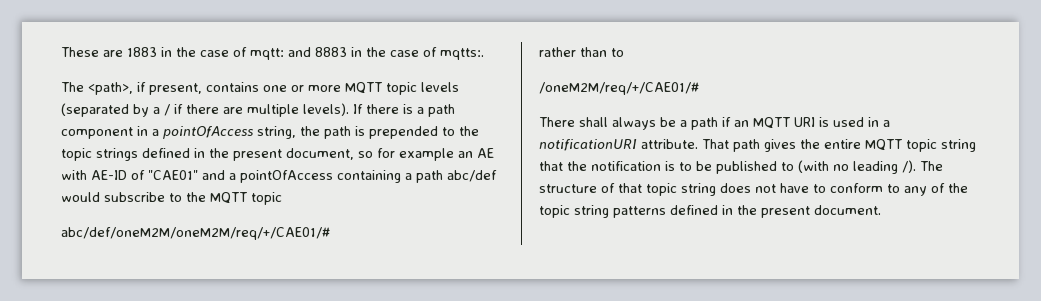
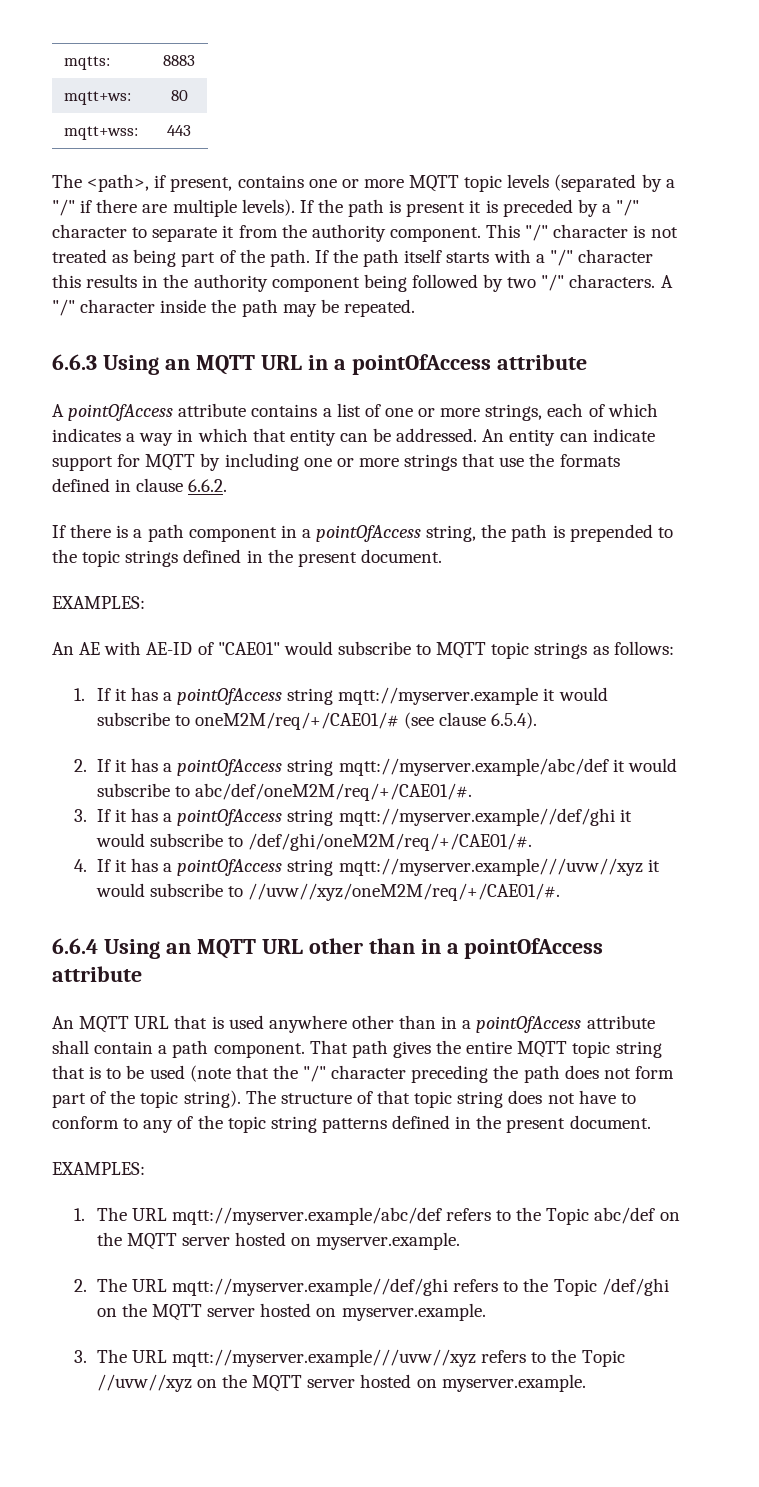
- These are 1883 in the case of mqtt: and 8883 in the case of mqtts:.
+ mqtts: | 8883
+ mqtt+ws: | 80
+ mqtt+wss: | 443
- The <path>, if present, contains one or more MQTT topic levels (separated by a / if there are multiple levels).
+ The <path>, if present, contains one or more MQTT topic levels (separated by a "/" if there are multiple levels).
- If there is a path component in a pointOfAccess string, the path is prepended to the topic strings defined in the present document, so for example an AE with AE-ID of "CAE01" and a pointOfAccess containing a path abc/def would subscribe to the MQTT topic
- abc/def/oneM2M/oneM2M/req/+/CAE01/#
- rather than to
- /oneM2M/req/+/CAE01/#
- There shall always be a path if an MQTT URI is used in a notificationURI attribute.
+ If the path is present it is preceded by a "/" character to separate it from the authority component. This "/" character is not treated as being part of the path. If the path itself starts with a "/" character this results in the authority component being followed by two "/" characters. A "/" character inside the path may be repeated.
+ 6.6.3 Using an MQTT URL in a pointOfAccess attribute
+ A pointOfAccess attribute contains a list of one or more strings, each of which indicates a way in which that entity can be addressed. An entity can indicate support for MQTT by including one or more strings that use the formats defined in clause 6.6.2.
+ If there is a path component in a pointOfAccess string, the path is prepended to the topic strings defined in the present document.
+ EXAMPLES:
+ An AE with AE-ID of "CAE01" would subscribe to MQTT topic strings as follows:
+ 1. If it has a pointOfAccess string mqtt://myserver.example it would subscribe to oneM2M/req/+/CAE01/# (see clause 6.5.4).
+ 2. If it has a pointOfAccess string mqtt://myserver.example/abc/def it would subscribe to abc/def/oneM2M/req/+/CAE01/#.
+ 3. If it has a pointOfAccess string mqtt://myserver.example//def/ghi it would subscribe to /def/ghi/oneM2M/req/+/CAE01/#.
+ 4. If it has a pointOfAccess string mqtt://myserver.example///uvw//xyz it would subscribe to //uvw//xyz/oneM2M/req/+/CAE01/#.
+ 6.6.4 Using an MQTT URL other than in a pointOfAccess attribute
+ An MQTT URL that is used anywhere other than in a pointOfAccess attribute shall contain a path component.
- That path gives the entire MQTT topic string that the notification is to be published to (with no leading /).
+ That path gives the entire MQTT topic string that is to be used (note that the "/" character preceding the path does not form part of the topic string).
  The structure of that topic string does not have to conform to any of the topic string patterns defined in the present document.
+ EXAMPLES:
+ 1. The URL mqtt://myserver.example/abc/def refers to the Topic abc/def on the MQTT server hosted on myserver.example.
+ 2. The URL mqtt://myserver.example//def/ghi refers to the Topic /def/ghi on the MQTT server hosted on myserver.example.
+ 3. The URL mqtt://myserver.example///uvw//xyz refers to the Topic //uvw//xyz on the MQTT server hosted on myserver.example.

